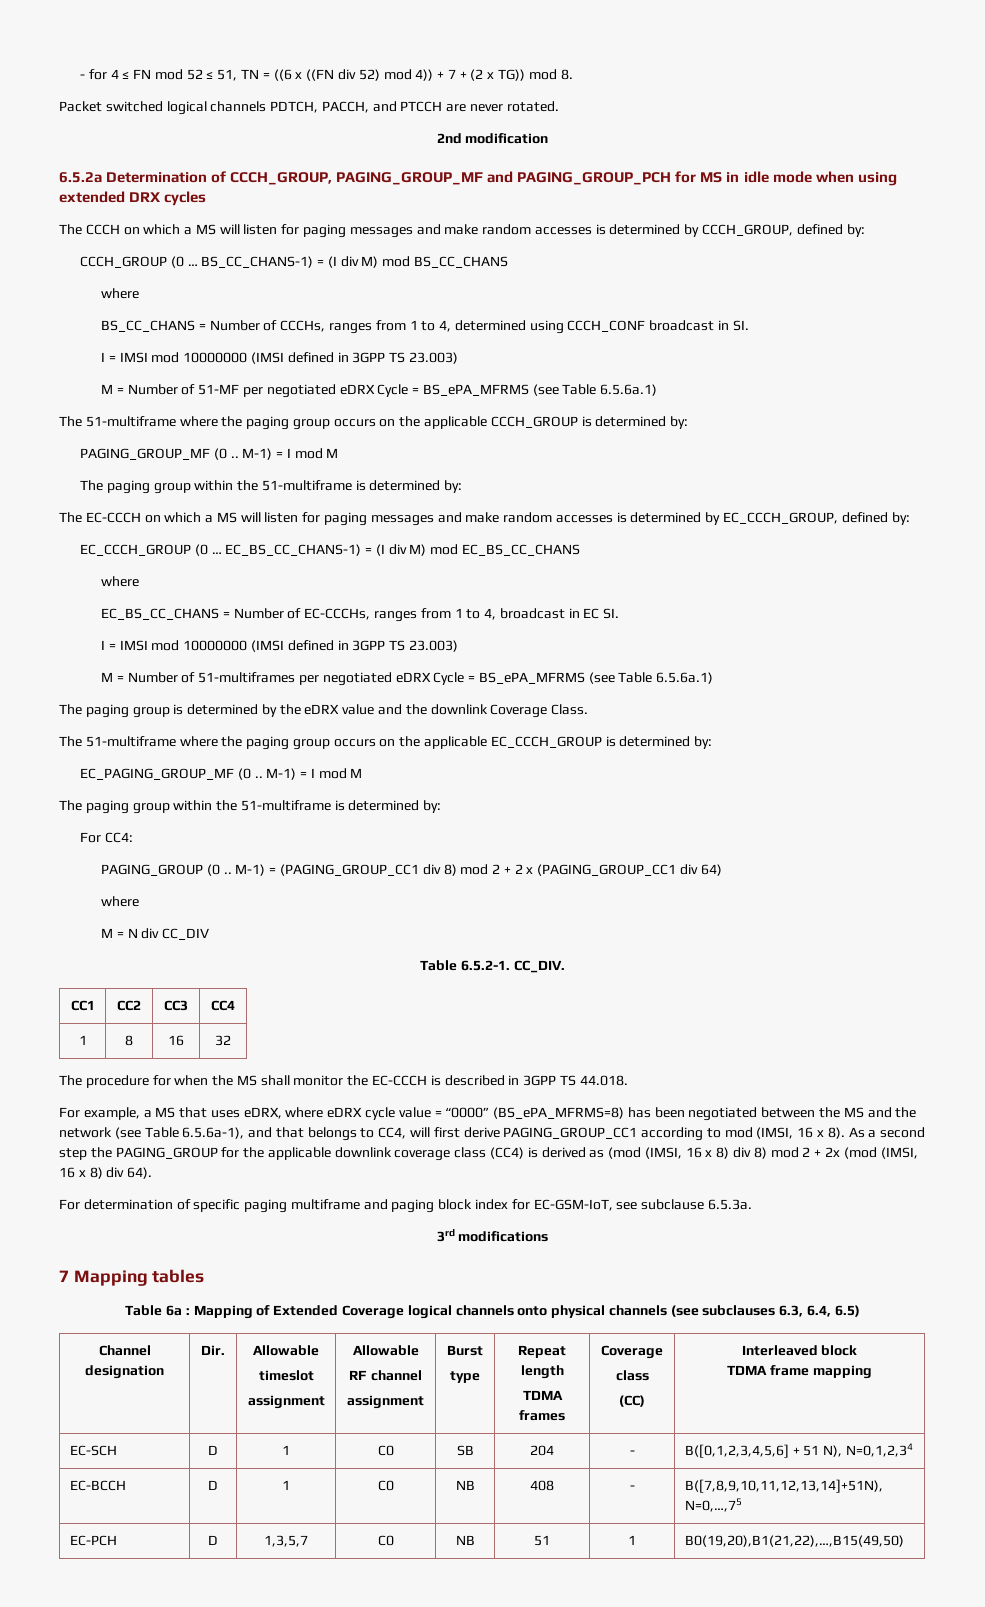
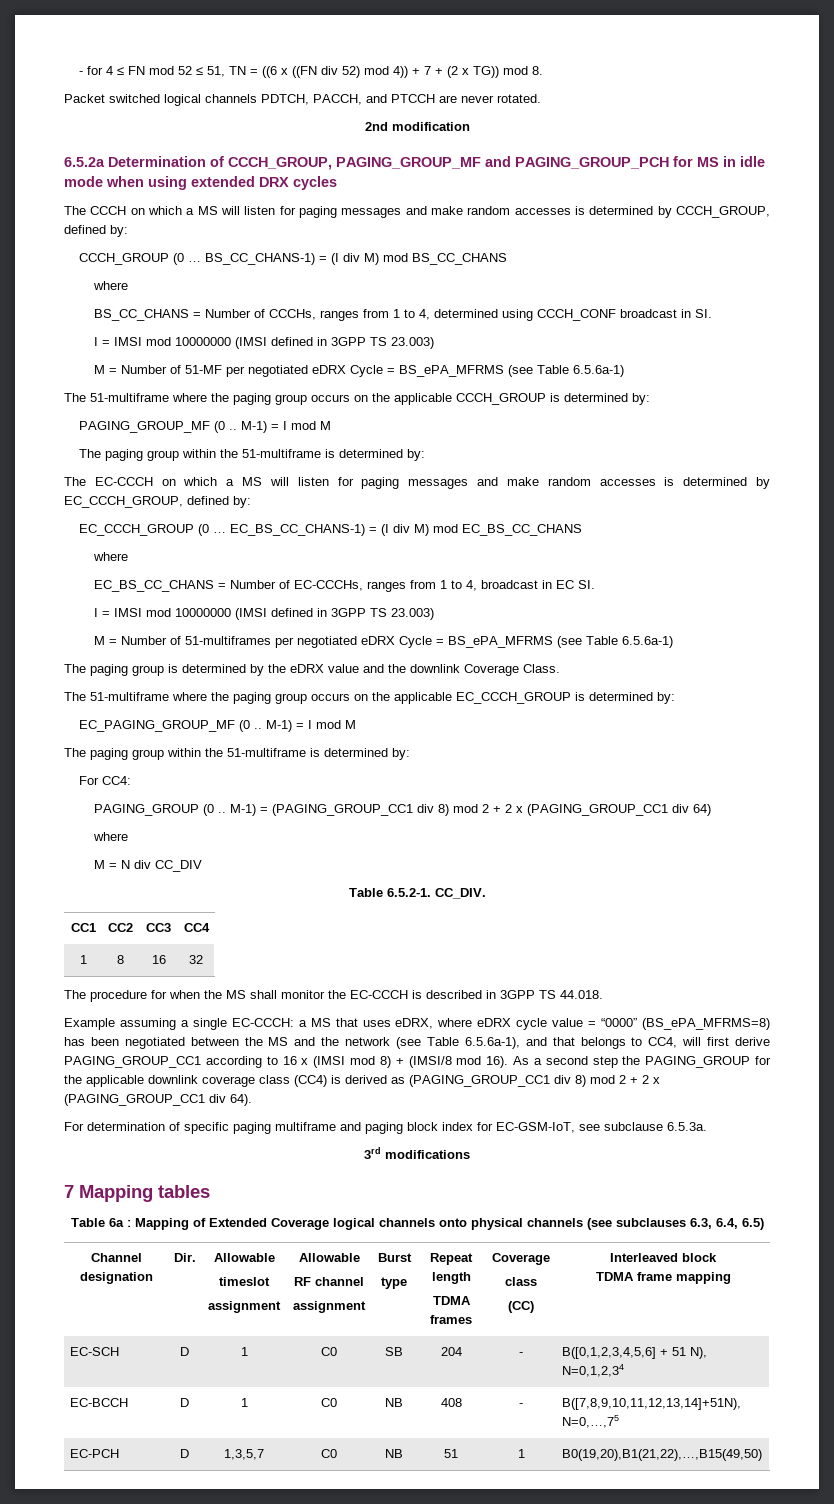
- M = Number of 51-MF per negotiated eDRX Cycle = BS_ePA_MFRMS (see Table 6.5.6a.1)
+ M = Number of 51-MF per negotiated eDRX Cycle = BS_ePA_MFRMS (see Table 6.5.6a-1)
- M = Number of 51-multiframes per negotiated eDRX Cycle = BS_ePA_MFRMS (see Table 6.5.6a.1)
+ M = Number of 51-multiframes per negotiated eDRX Cycle = BS_ePA_MFRMS (see Table 6.5.6a-1)
- For example, a MS that uses eDRX, where eDRX cycle value = “0000” (BS_ePA_MFRMS=8) has been negotiated between the MS and the network (see Table 6.5.6a-1), and that belongs to CC4, will first derive PAGING_GROUP_CC1 according to mod (IMSI, 16 x 8).
+ Example assuming a single EC-CCCH: a MS that uses eDRX, where eDRX cycle value = “0000” (BS_ePA_MFRMS=8) has been negotiated between the MS and the network (see Table 6.5.6a-1), and that belongs to CC4, will first derive PAGING_GROUP_CC1 according to 16 x (IMSI mod 8) + (IMSI/8 mod 16).
- As a second step the PAGING_GROUP for the applicable downlink coverage class (CC4) is derived as (mod (IMSI, 16 x 8) div 8) mod 2 + 2x (mod (IMSI, 16 x 8) div 64).
+ As a second step the PAGING_GROUP for the applicable downlink coverage class (CC4) is derived as (PAGING_GROUP_CC1 div 8) mod 2 + 2 x (PAGING_GROUP_CC1 div 64).

